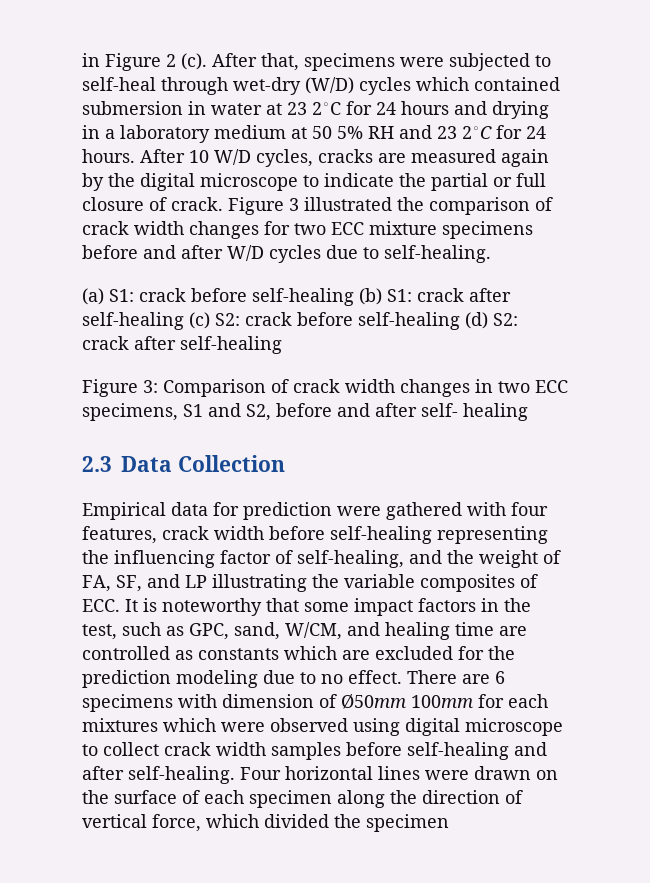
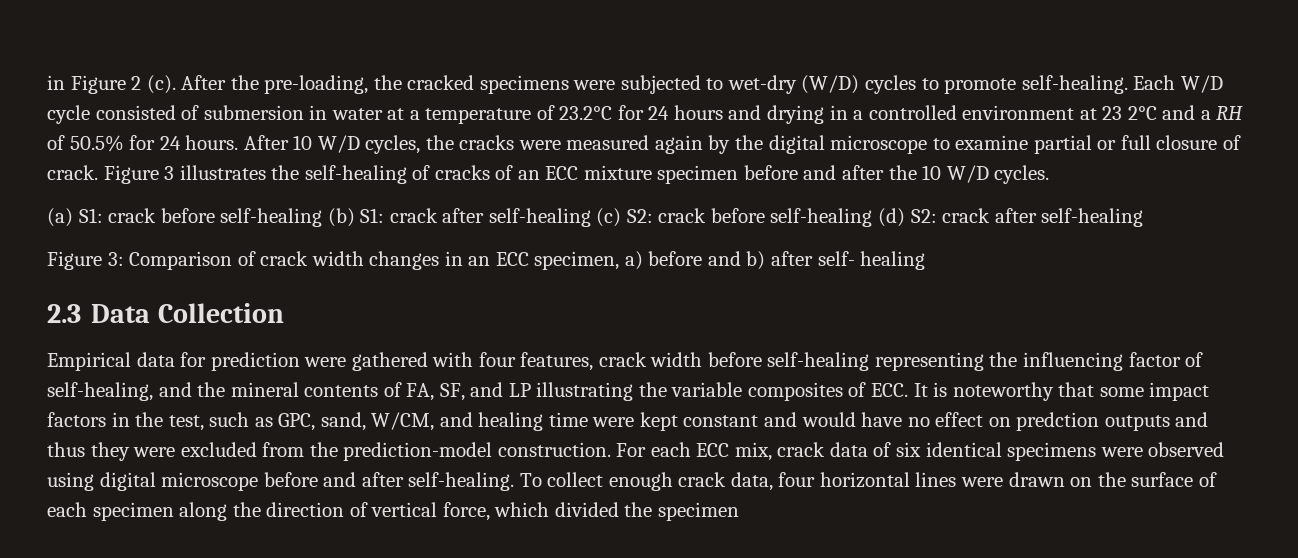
- After that, specimens were subjected to self-heal through wet-dry (W/D) cycles which contained submersion in water at 23 2◦C for 24 hours and drying in a laboratory medium at 50 5% RH and 23 2◦C for 24 hours.
+ After the pre-loading, the cracked specimens were subjected to wet-dry (W/D) cycles to promote self-healing. Each W/D cycle consisted of submersion in water at a temperature of 23.2°C for 24 hours and drying in a controlled environment at 23 2°C and a RH of 50.5% for 24 hours.
- After 10 W/D cycles, cracks are measured again by the digital microscope to indicate the partial or full closure of crack.
+ After 10 W/D cycles, the cracks were measured again by the digital microscope to examine partial or full closure of crack.
- Figure 3 illustrated the comparison of crack width changes for two ECC mixture specimens before and after W/D cycles due to self-healing.
+ Figure 3 illustrates the self-healing of cracks of an ECC mixture specimen before and after the 10 W/D cycles.
- Figure 3: Comparison of crack width changes in two ECC specimens, S1 and S2, before and after self- healing
+ Figure 3: Comparison of crack width changes in an ECC specimen, a) before and b) after self- healing
- Empirical data for prediction were gathered with four features, crack width before self-healing representing the influencing factor of self-healing, and the weight of FA, SF, and LP illustrating the variable composites of ECC. It is noteworthy that some impact factors in the test, such as GPC, sand, W/CM, and healing time are controlled as constants which are excluded for the prediction modeling due to no effect. There are 6 specimens with dimension of Ø50mm 100mm for each mixtures which were observed using digital microscope to collect crack width samples before self-healing and after self-healing. Four horizontal lines were drawn on the surface of each specimen along the direction of vertical force, which divided the specimen
+ Empirical data for prediction were gathered with four features, crack width before self-healing representing the influencing factor of self-healing, and the mineral contents of FA, SF, and LP illustrating the variable composites of ECC. It is noteworthy that some impact factors in the test, such as GPC, sand, W/CM, and healing time were kept constant and would have no effect on predction outputs and thus they were excluded from the prediction-model construction. For each ECC mix, crack data of six identical specimens were observed using digital microscope before and after self-healing. To collect enough crack data, four horizontal lines were drawn on the surface of each specimen along the direction of vertical force, which divided the specimen

